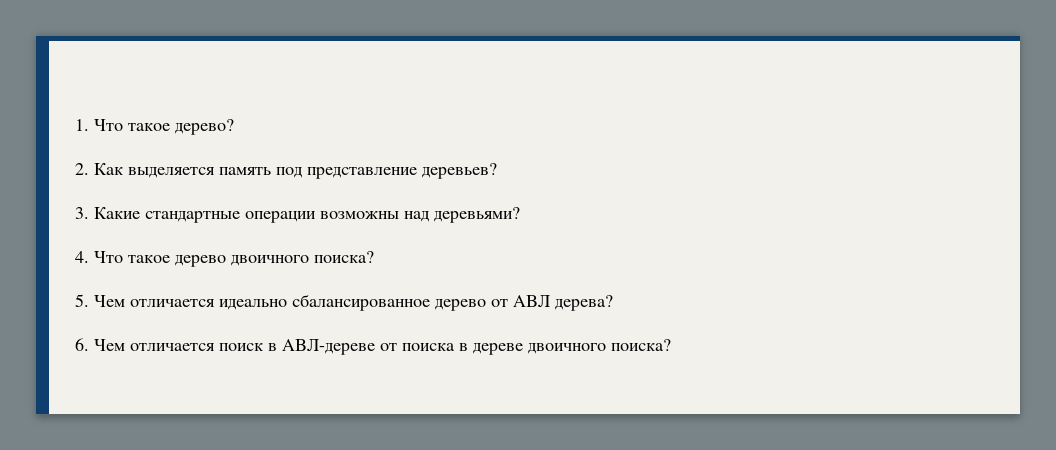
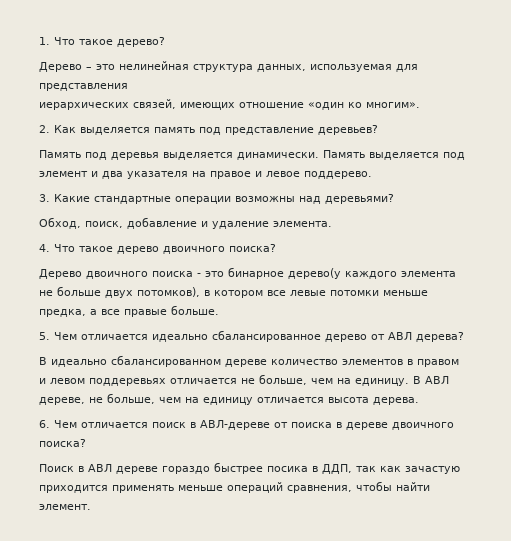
+ Дерево – это нелинейная структура данных, используемая для представления
+ иерархических связей, имеющих отношение «один ко многим».
+ Память под деревья выделяется динамически. Память выделяется под элемент и два указателя на правое и левое поддерево.
+ Обход, поиск, добавление и удаление элемента.
+ Дерево двоичного поиска - это бинарное дерево(у каждого элемента не больше двух потомков), в котором все левые потомки меньше предка, а все правые больше.
+ В идеально сбалансированном дереве количество элементов в правом и левом поддеревьях отличается не больше, чем на единицу. В АВЛ дереве, не больше, чем на единицу отличается высота дерева.
+ Поиск в АВЛ дереве гораздо быстрее посика в ДДП, так как зачастую приходится применять меньше операций сравнения, чтобы найти элемент.

